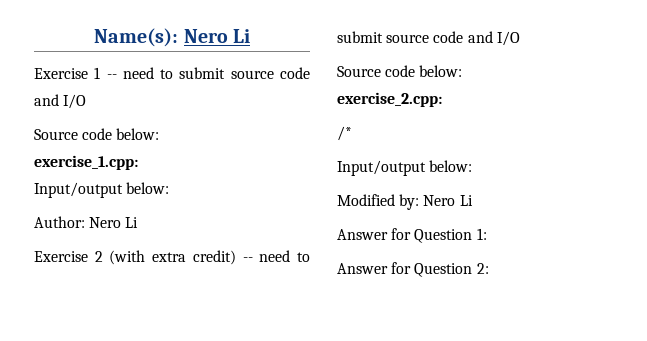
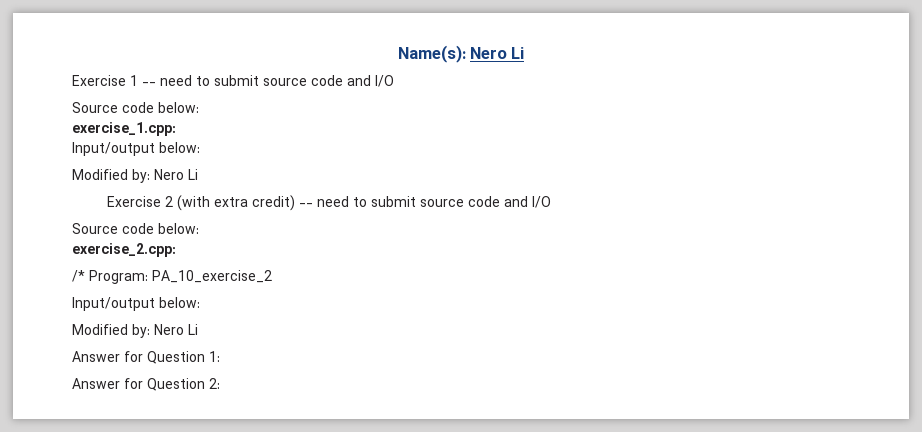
  exercise_1.cpp:
  Input/output below:
- Author: Nero Li
+ Modified by: Nero Li
- /*
+ /* Program: PA_10_exercise_2

